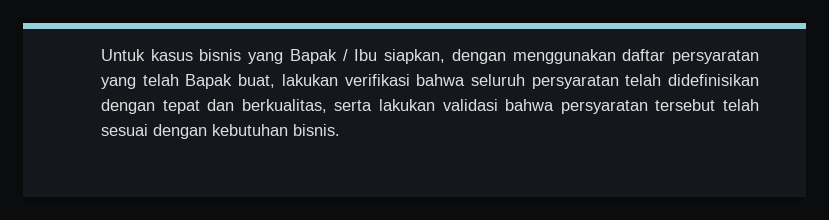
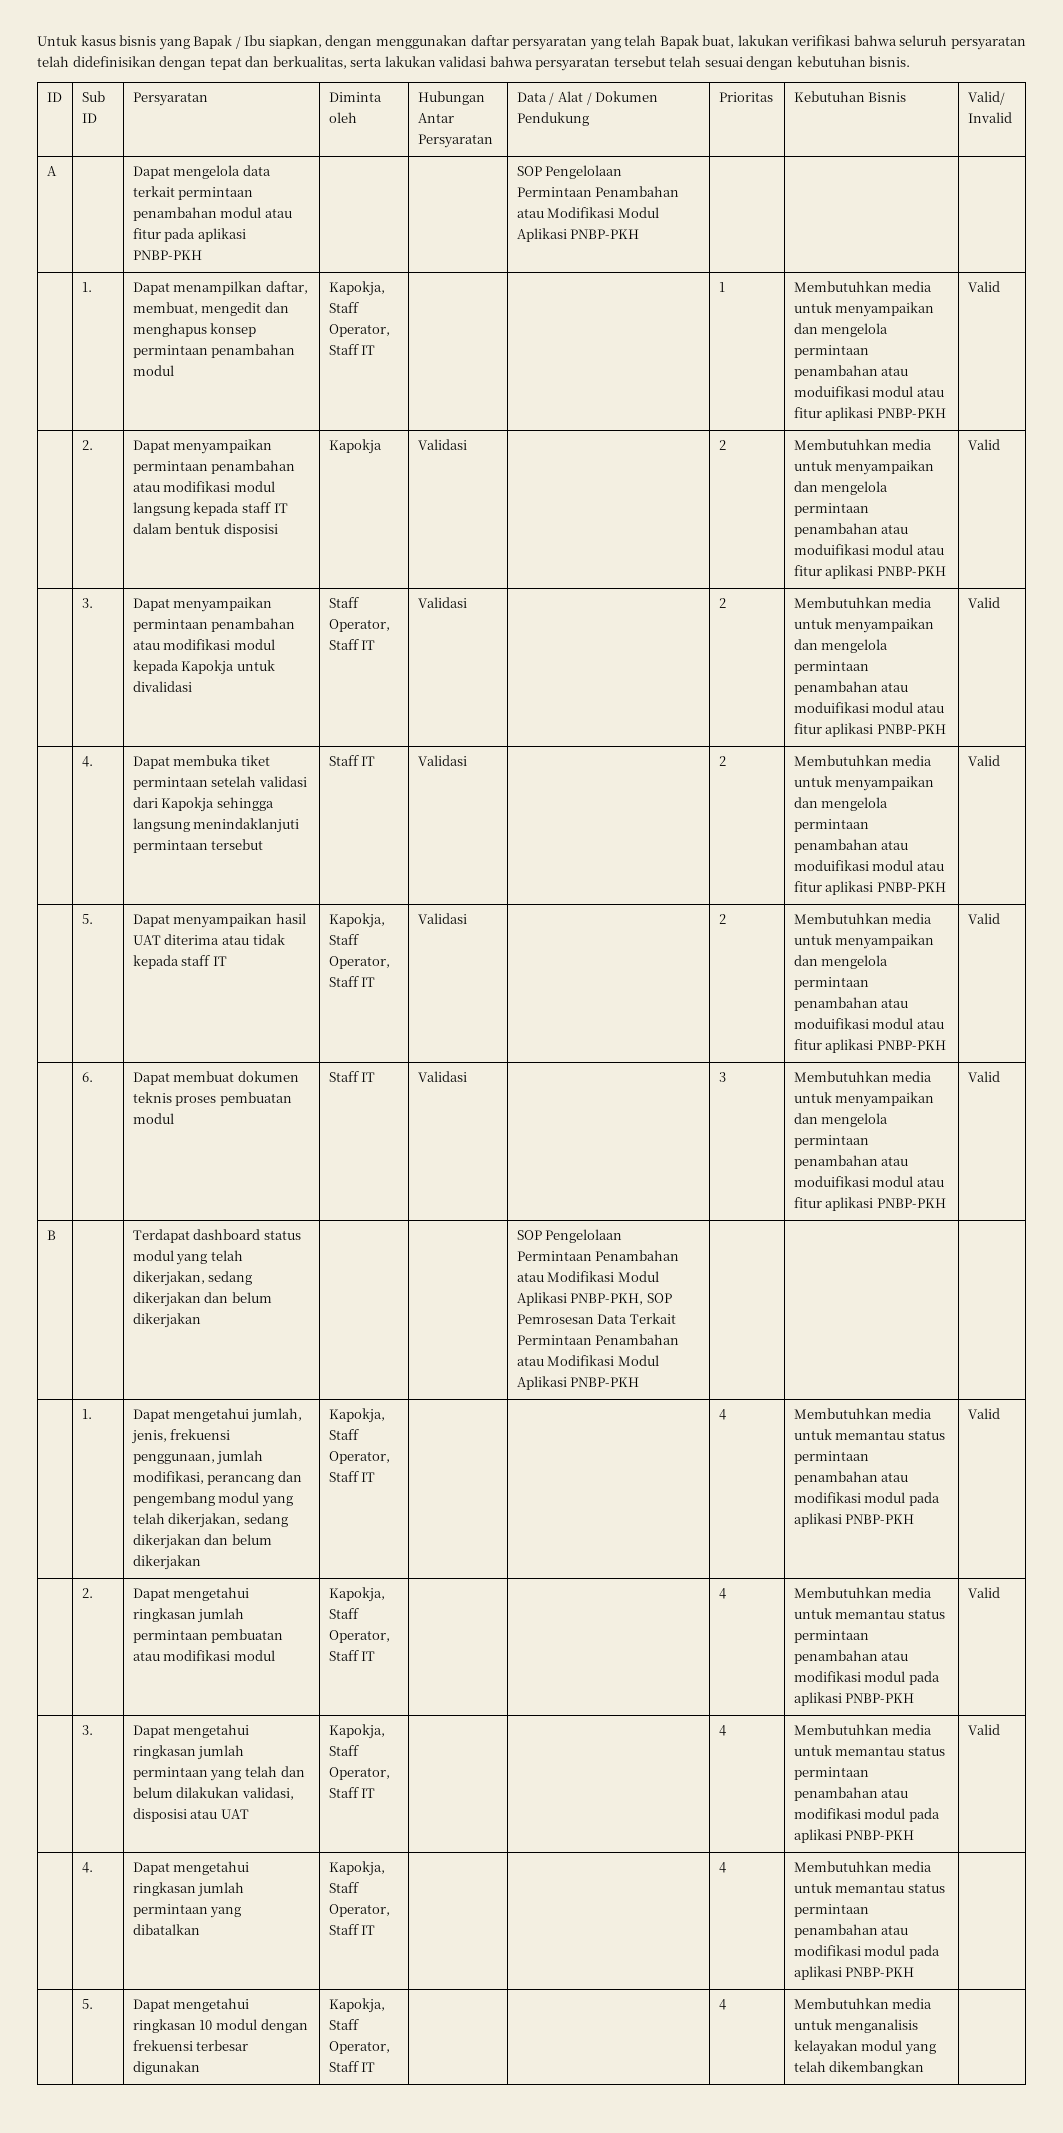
+ ID | Sub ID | Persyaratan | Diminta oleh | Hubungan Antar Persyaratan | Data / Alat / Dokumen Pendukung | Prioritas | Kebutuhan Bisnis | Valid/ Invalid
+ A | | Dapat mengelola data terkait permintaan penambahan modul atau fitur pada aplikasi PNBP-PKH | | | SOP Pengelolaan Permintaan Penambahan atau Modifikasi Modul Aplikasi PNBP-PKH | | |
+ | 1. | Dapat menampilkan daftar, membuat, mengedit dan menghapus konsep permintaan penambahan modul | Kapokja, Staff Operator, Staff IT | | | 1 | Membutuhkan media untuk menyampaikan dan mengelola permintaan penambahan atau moduifikasi modul atau fitur aplikasi PNBP-PKH | Valid
+ | 2. | Dapat menyampaikan permintaan penambahan atau modifikasi modul langsung kepada staff IT dalam bentuk disposisi | Kapokja | Validasi | | 2 | Membutuhkan media untuk menyampaikan dan mengelola permintaan penambahan atau moduifikasi modul atau fitur aplikasi PNBP-PKH | Valid
+ | 3. | Dapat menyampaikan permintaan penambahan atau modifikasi modul kepada Kapokja untuk divalidasi | Staff Operator, Staff IT | Validasi | | 2 | Membutuhkan media untuk menyampaikan dan mengelola permintaan penambahan atau moduifikasi modul atau fitur aplikasi PNBP-PKH | Valid
+ | 4. | Dapat membuka tiket permintaan setelah validasi dari Kapokja sehingga langsung menindaklanjuti permintaan tersebut | Staff IT | Validasi | | 2 | Membutuhkan media untuk menyampaikan dan mengelola permintaan penambahan atau moduifikasi modul atau fitur aplikasi PNBP-PKH | Valid
+ | 5. | Dapat menyampaikan hasil UAT diterima atau tidak kepada staff IT | Kapokja, Staff Operator, Staff IT | Validasi | | 2 | Membutuhkan media untuk menyampaikan dan mengelola permintaan penambahan atau moduifikasi modul atau fitur aplikasi PNBP-PKH | Valid
+ | 6. | Dapat membuat dokumen teknis proses pembuatan modul | Staff IT | Validasi | | 3 | Membutuhkan media untuk menyampaikan dan mengelola permintaan penambahan atau moduifikasi modul atau fitur aplikasi PNBP-PKH | Valid
+ B | | Terdapat dashboard status modul yang telah dikerjakan, sedang dikerjakan dan belum dikerjakan | | | SOP Pengelolaan Permintaan Penambahan atau Modifikasi Modul Aplikasi PNBP-PKH, SOP Pemrosesan Data Terkait Permintaan Penambahan atau Modifikasi Modul Aplikasi PNBP-PKH | | |
+ | 1. | Dapat mengetahui jumlah, jenis, frekuensi penggunaan, jumlah modifikasi, perancang dan pengembang modul yang telah dikerjakan, sedang dikerjakan dan belum dikerjakan | Kapokja, Staff Operator, Staff IT | | | 4 | Membutuhkan media untuk memantau status permintaan penambahan atau modifikasi modul pada aplikasi PNBP-PKH | Valid
+ | 2. | Dapat mengetahui ringkasan jumlah permintaan pembuatan atau modifikasi modul | Kapokja, Staff Operator, Staff IT | | | 4 | Membutuhkan media untuk memantau status permintaan penambahan atau modifikasi modul pada aplikasi PNBP-PKH | Valid
+ | 3. | Dapat mengetahui ringkasan jumlah permintaan yang telah dan belum dilakukan validasi, disposisi atau UAT | Kapokja, Staff Operator, Staff IT | | | 4 | Membutuhkan media untuk memantau status permintaan penambahan atau modifikasi modul pada aplikasi PNBP-PKH | Valid
+ | 4. | Dapat mengetahui ringkasan jumlah permintaan yang dibatalkan | Kapokja, Staff Operator, Staff IT | | | 4 | Membutuhkan media untuk memantau status permintaan penambahan atau modifikasi modul pada aplikasi PNBP-PKH |
+ | 5. | Dapat mengetahui ringkasan 10 modul dengan frekuensi terbesar digunakan | Kapokja, Staff Operator, Staff IT | | | 4 | Membutuhkan media untuk menganalisis kelayakan modul yang telah dikembangkan |

